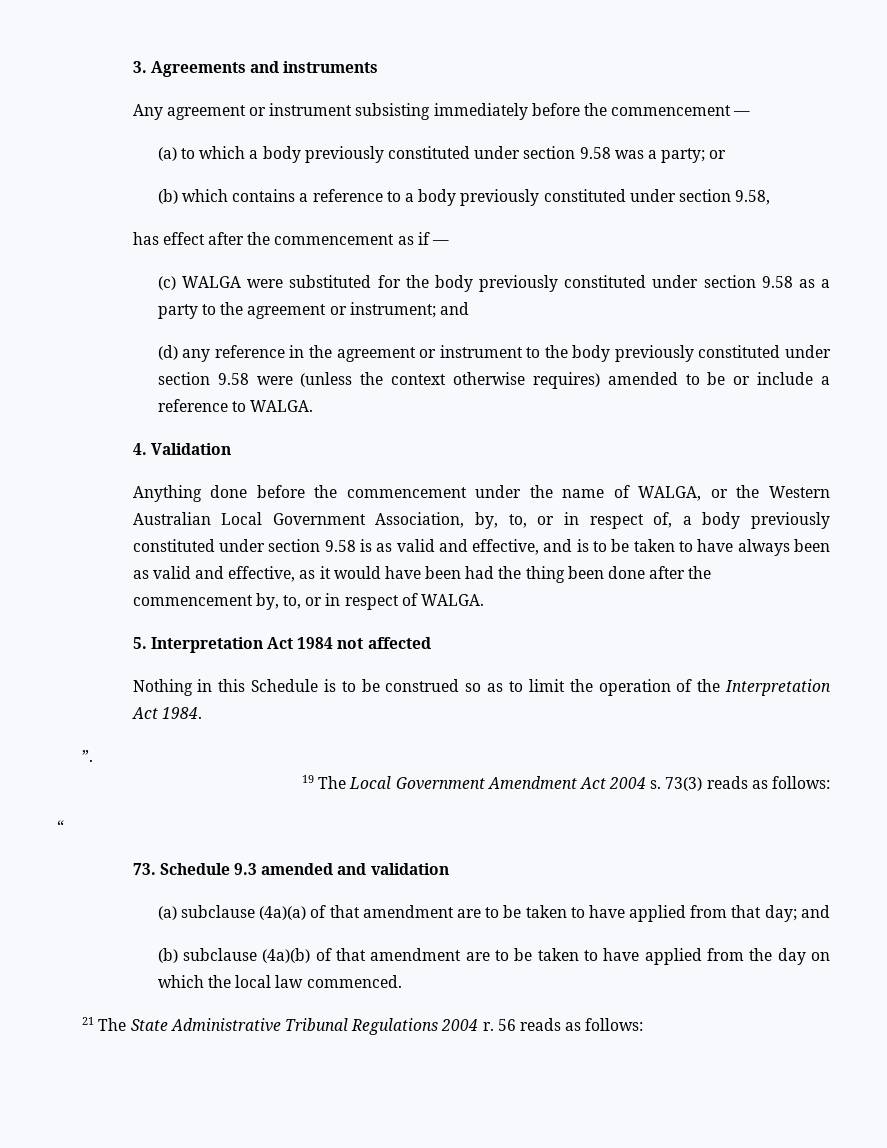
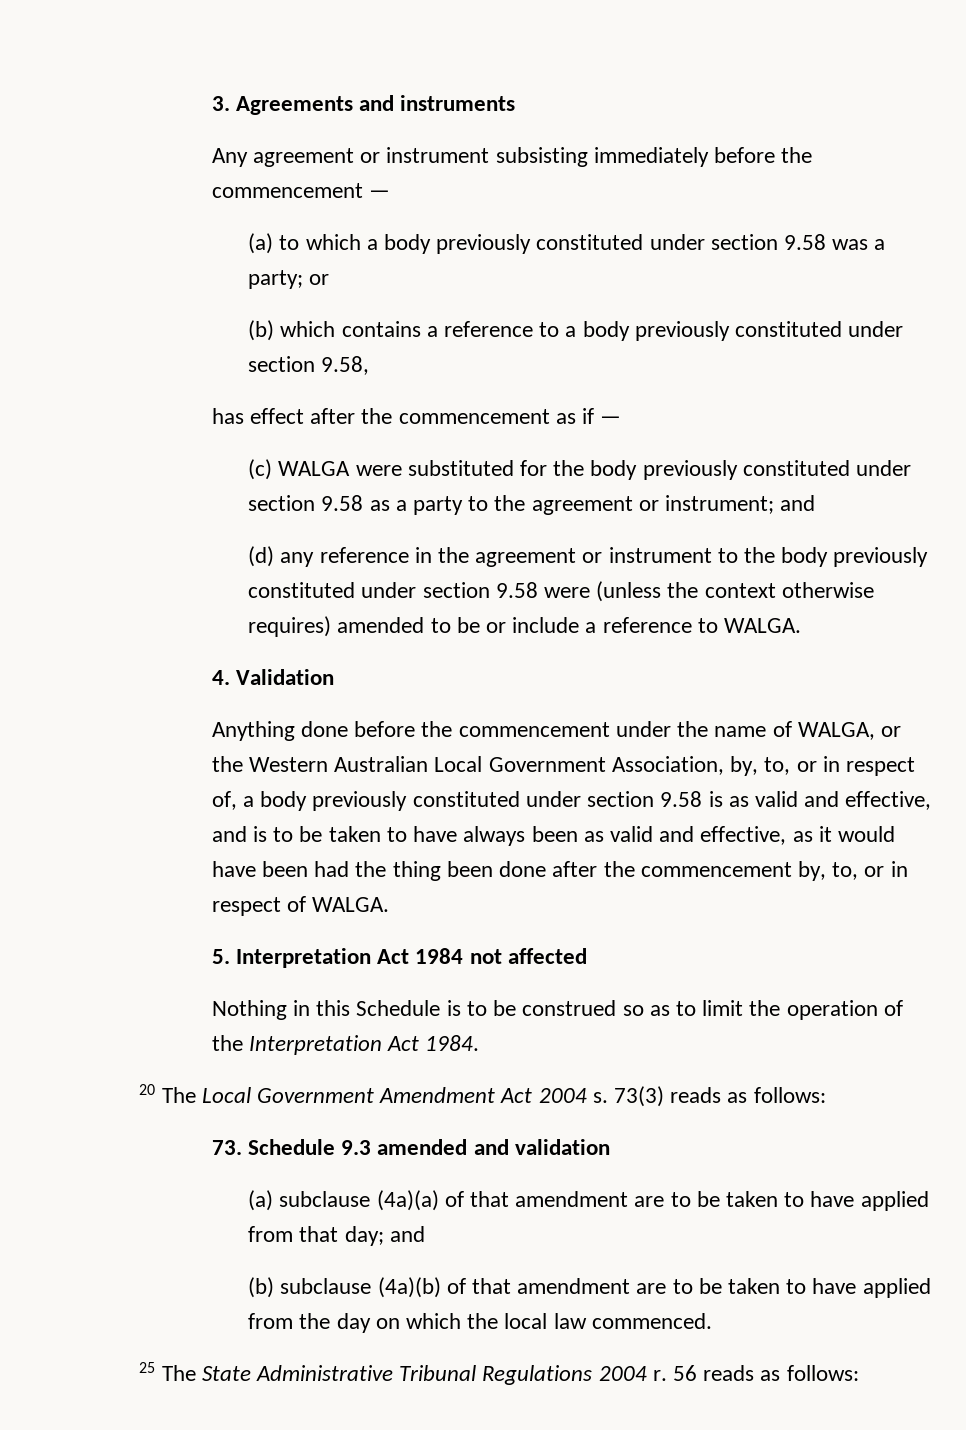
- ”.
- 19 The Local Government Amendment Act 2004 s.
+ 20 The Local Government Amendment Act 2004 s.
- “
- 21 The State Administrative Tribunal Regulations 2004 r.
+ 25 The State Administrative Tribunal Regulations 2004 r.

